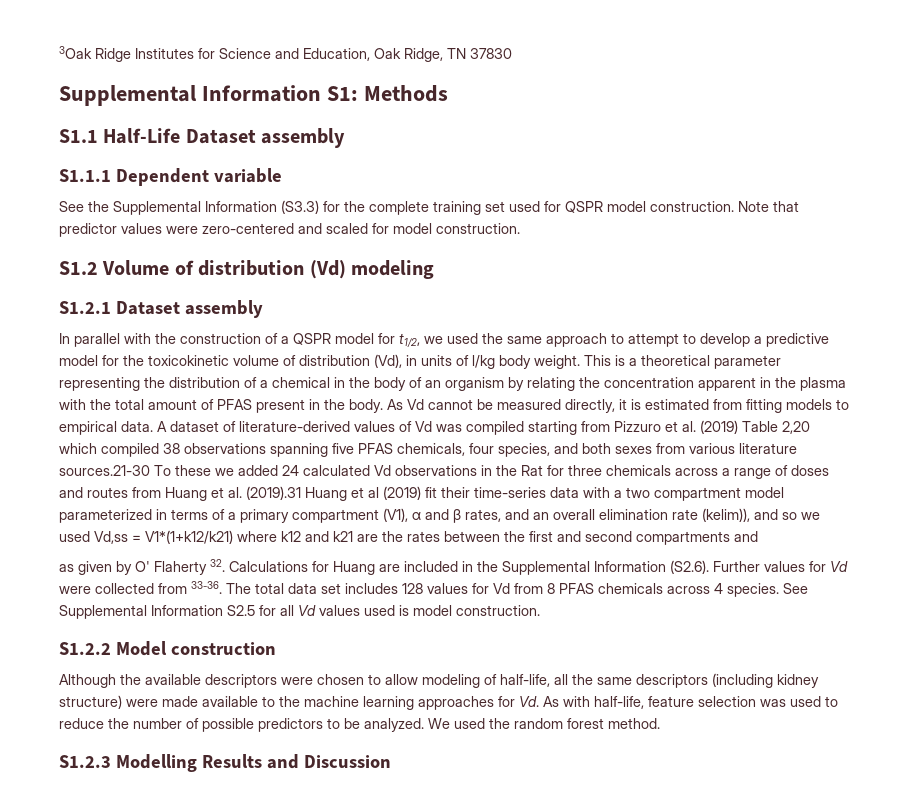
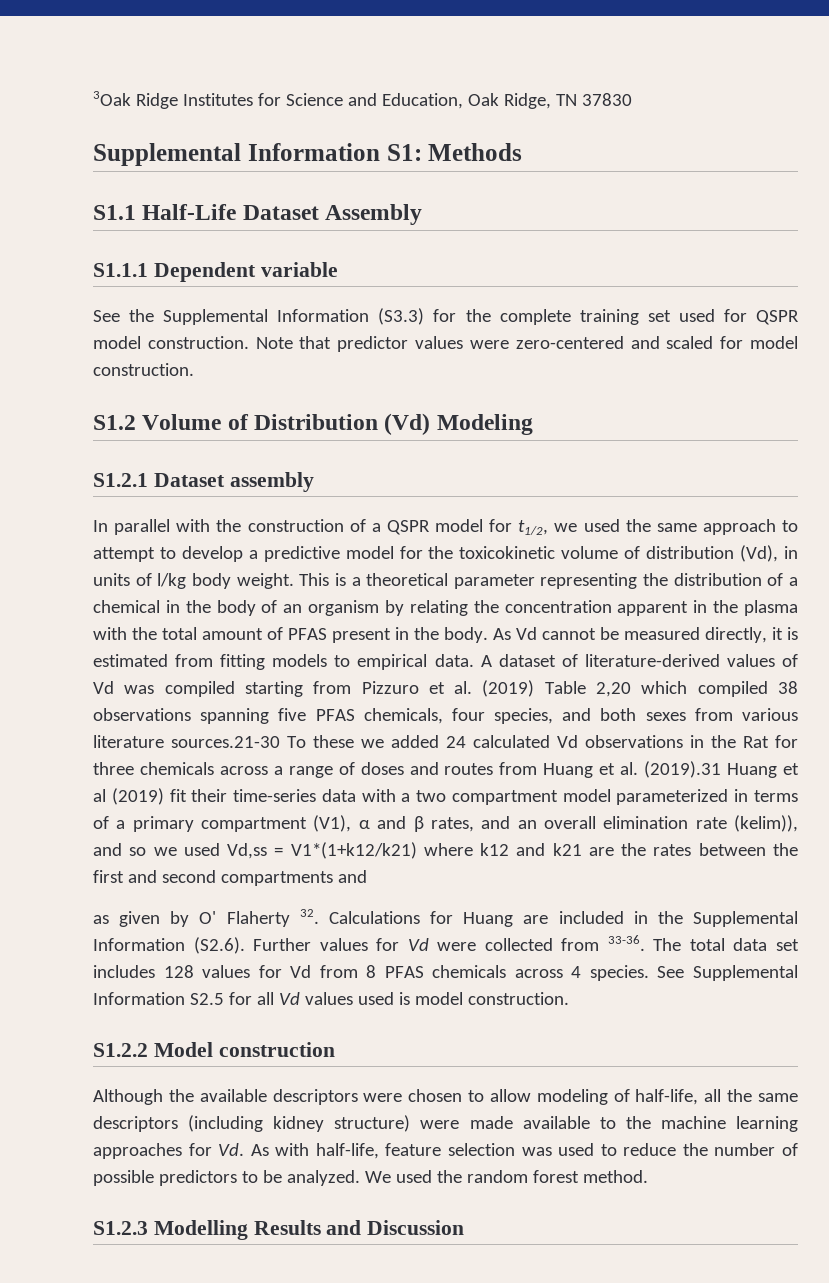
- S1.1 Half-Life Dataset assembly
+ S1.1 Half-Life Dataset Assembly
- S1.2 Volume of distribution (Vd) modeling
+ S1.2 Volume of Distribution (Vd) Modeling

